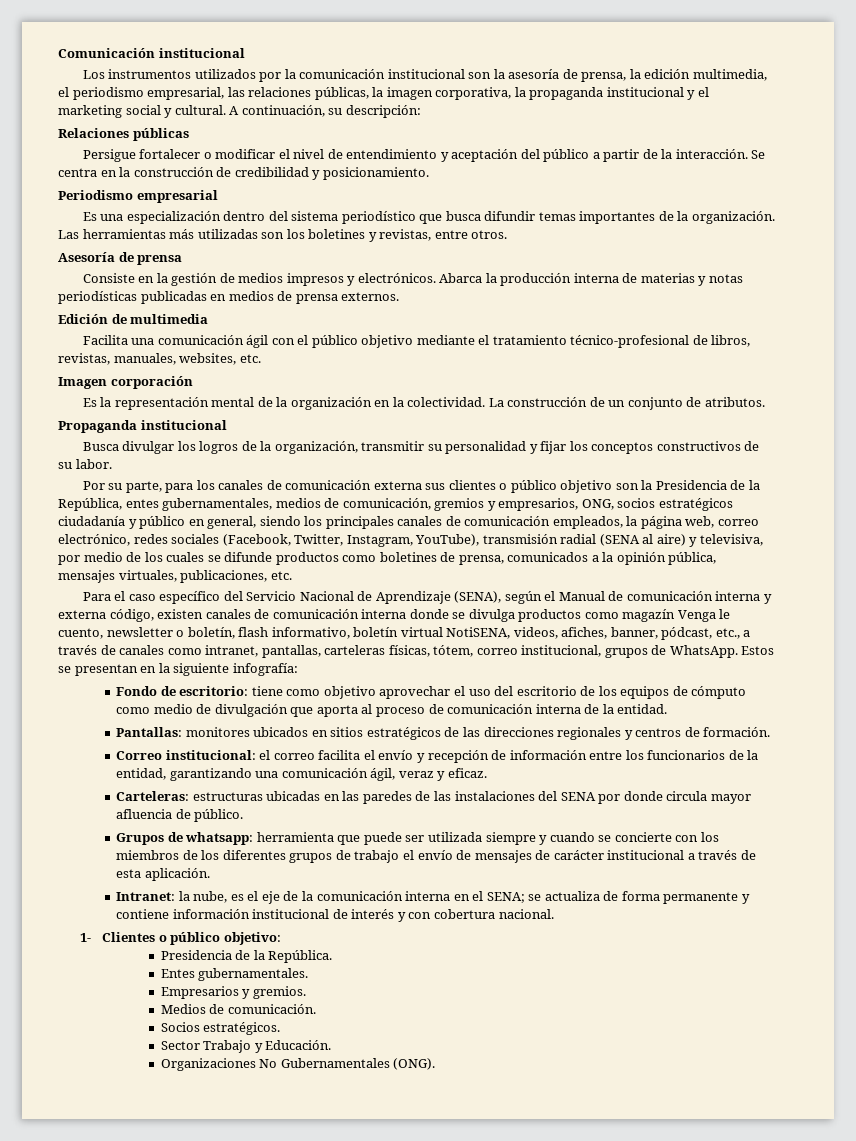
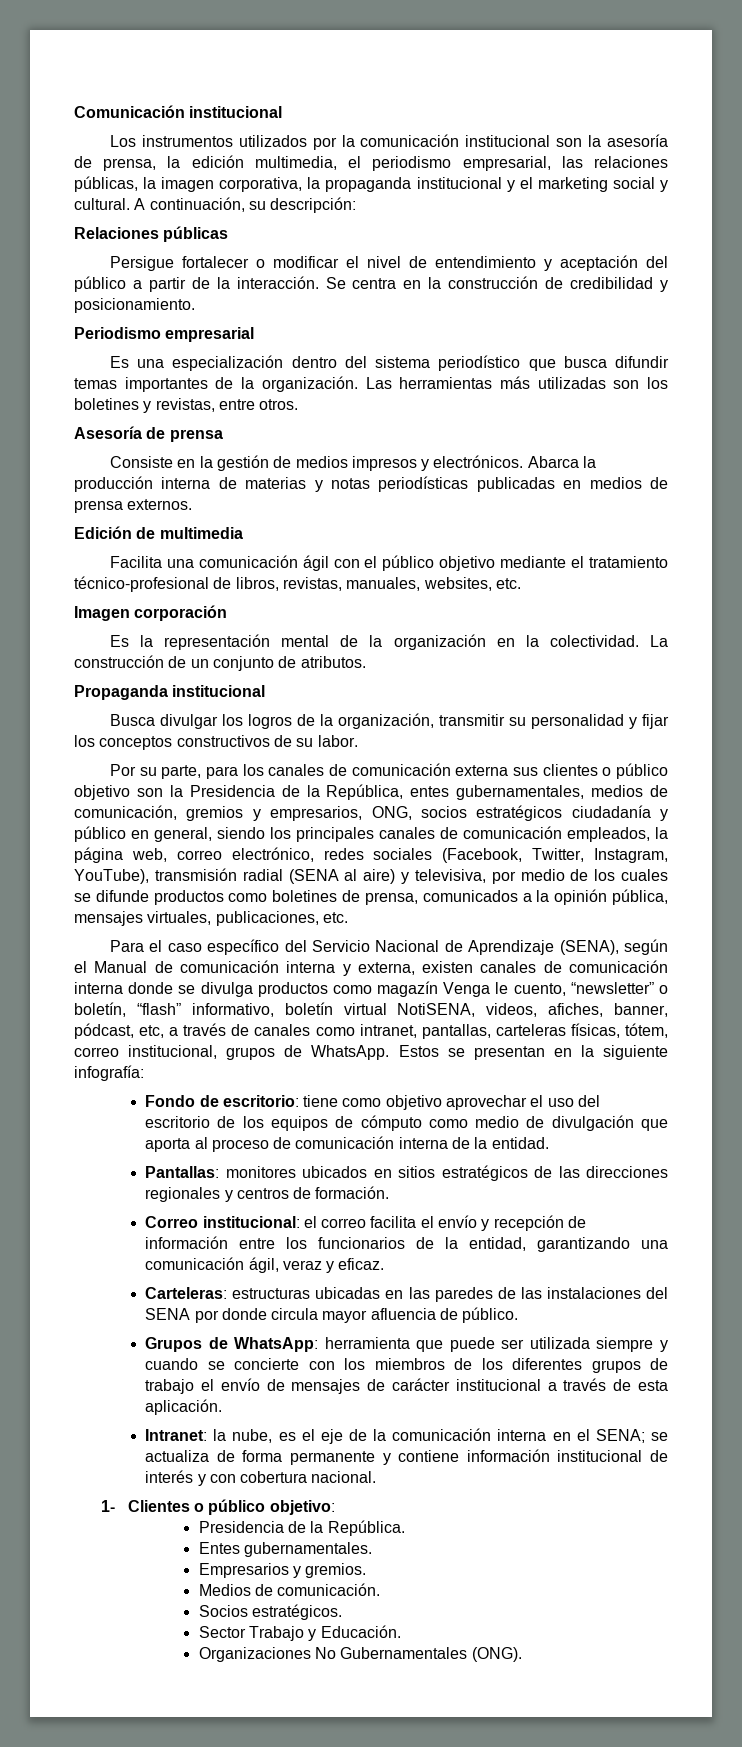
- Para el caso específico del Servicio Nacional de Aprendizaje (SENA), según el Manual de comunicación interna y externa código, existen canales de comunicación interna donde se divulga productos como magazín Venga le cuento, newsletter o boletín, flash informativo, boletín virtual NotiSENA, videos, afiches, banner, pódcast, etc., a través de canales como intranet, pantallas, carteleras físicas, tótem, correo institucional, grupos de WhatsApp.
+ Para el caso específico del Servicio Nacional de Aprendizaje (SENA), según el Manual de comunicación interna y externa, existen canales de comunicación interna donde se divulga productos como magazín Venga le cuento, “newsletter” o boletín, “flash” informativo, boletín virtual NotiSENA, videos, afiches, banner, pódcast, etc, a través de canales como intranet, pantallas, carteleras físicas, tótem, correo institucional, grupos de WhatsApp.
- Grupos de whatsapp: herramienta que puede ser utilizada siempre y cuando se concierte con los miembros de los diferentes grupos de trabajo el envío de mensajes de carácter institucional a través de esta aplicación.
+ Grupos de WhatsApp: herramienta que puede ser utilizada siempre y cuando se concierte con los miembros de los diferentes grupos de trabajo el envío de mensajes de carácter institucional a través de esta aplicación.

